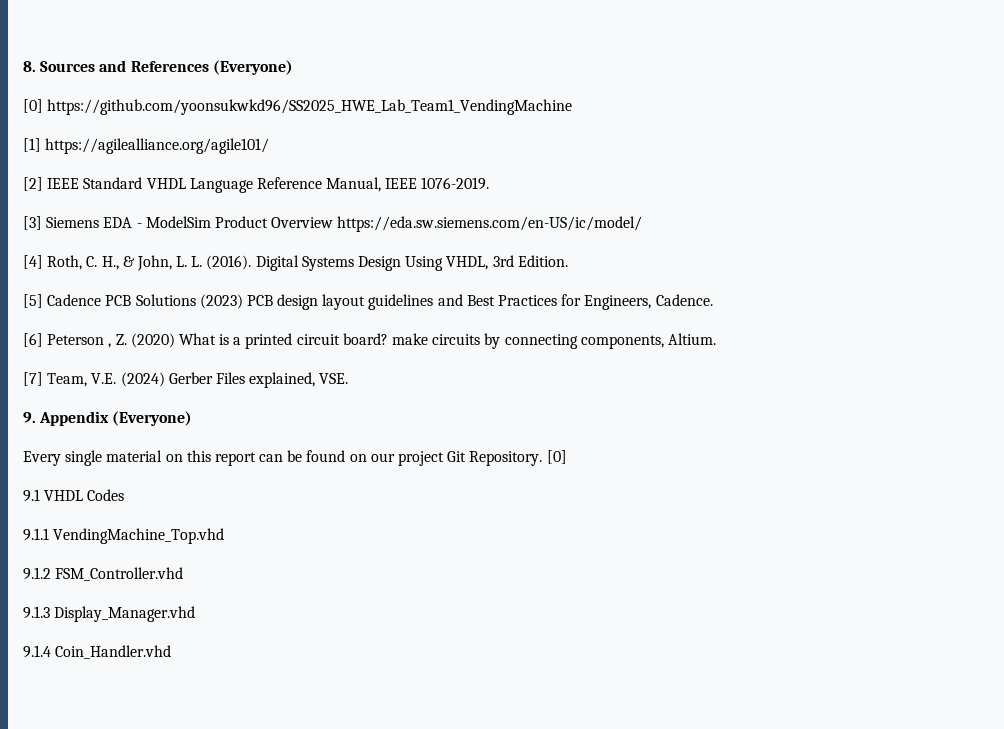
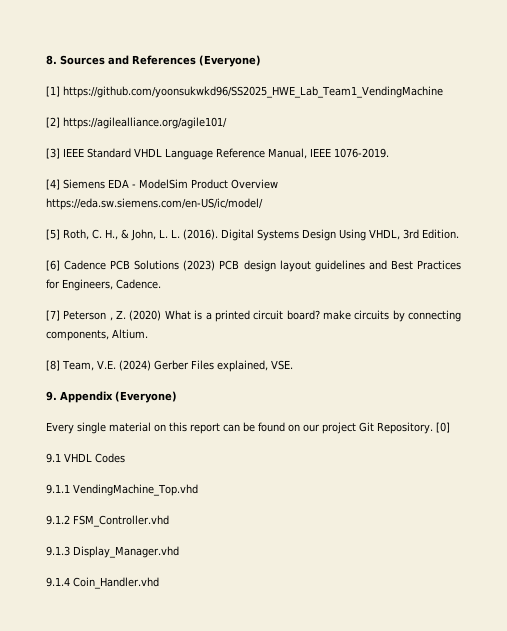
- [0] https://github.com/yoonsukwkd96/SS2025_HWE_Lab_Team1_VendingMachine
+ [1] https://github.com/yoonsukwkd96/SS2025_HWE_Lab_Team1_VendingMachine
- [1] https://agilealliance.org/agile101/
+ [2] https://agilealliance.org/agile101/
- [2] IEEE Standard VHDL Language Reference Manual, IEEE 1076-2019.
+ [3] IEEE Standard VHDL Language Reference Manual, IEEE 1076-2019.
- [3] Siemens EDA - ModelSim Product Overview https://eda.sw.siemens.com/en-US/ic/model/
+ [4] Siemens EDA - ModelSim Product Overview https://eda.sw.siemens.com/en-US/ic/model/
- [4] Roth, C. H., & John, L. L. (2016).
+ [5] Roth, C. H., & John, L. L. (2016).
- [5] Cadence PCB Solutions (2023) PCB design layout guidelines and Best Practices for Engineers, Cadence.
+ [6] Cadence PCB Solutions (2023) PCB design layout guidelines and Best Practices for Engineers, Cadence.
- [6] Peterson , Z. (2020) What is a printed circuit board? make circuits by connecting components, Altium.
+ [7] Peterson , Z. (2020) What is a printed circuit board? make circuits by connecting components, Altium.
- [7] Team, V.E. (2024) Gerber Files explained, VSE.
+ [8] Team, V.E. (2024) Gerber Files explained, VSE.

